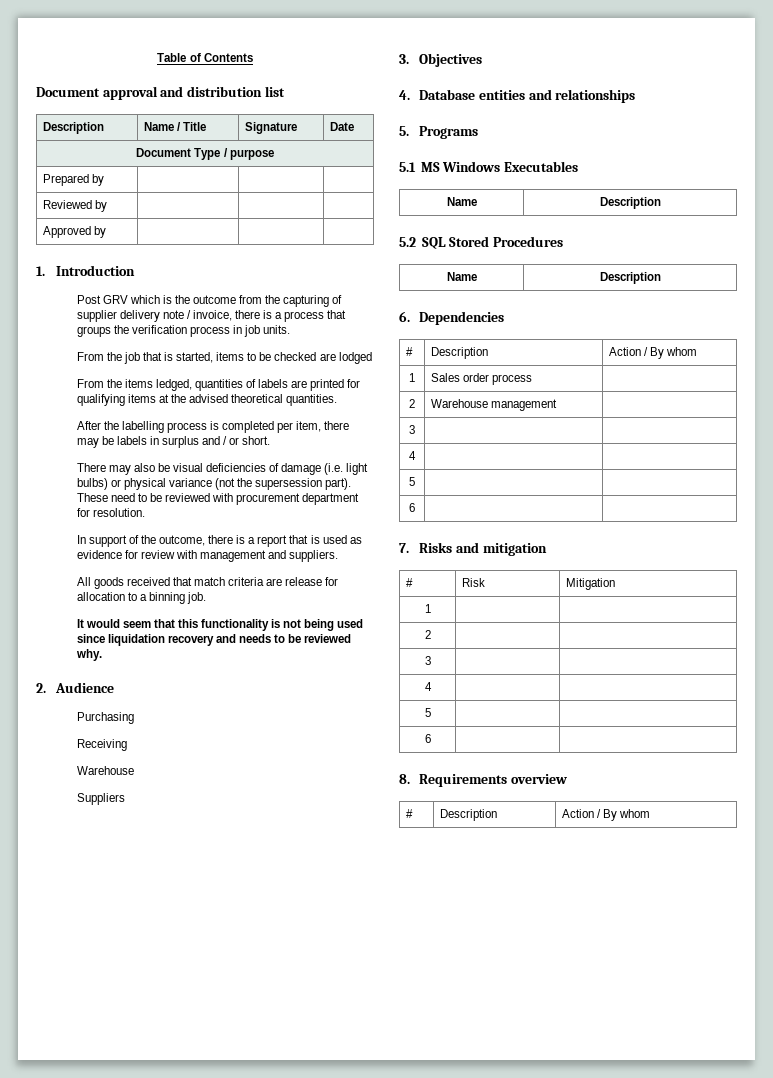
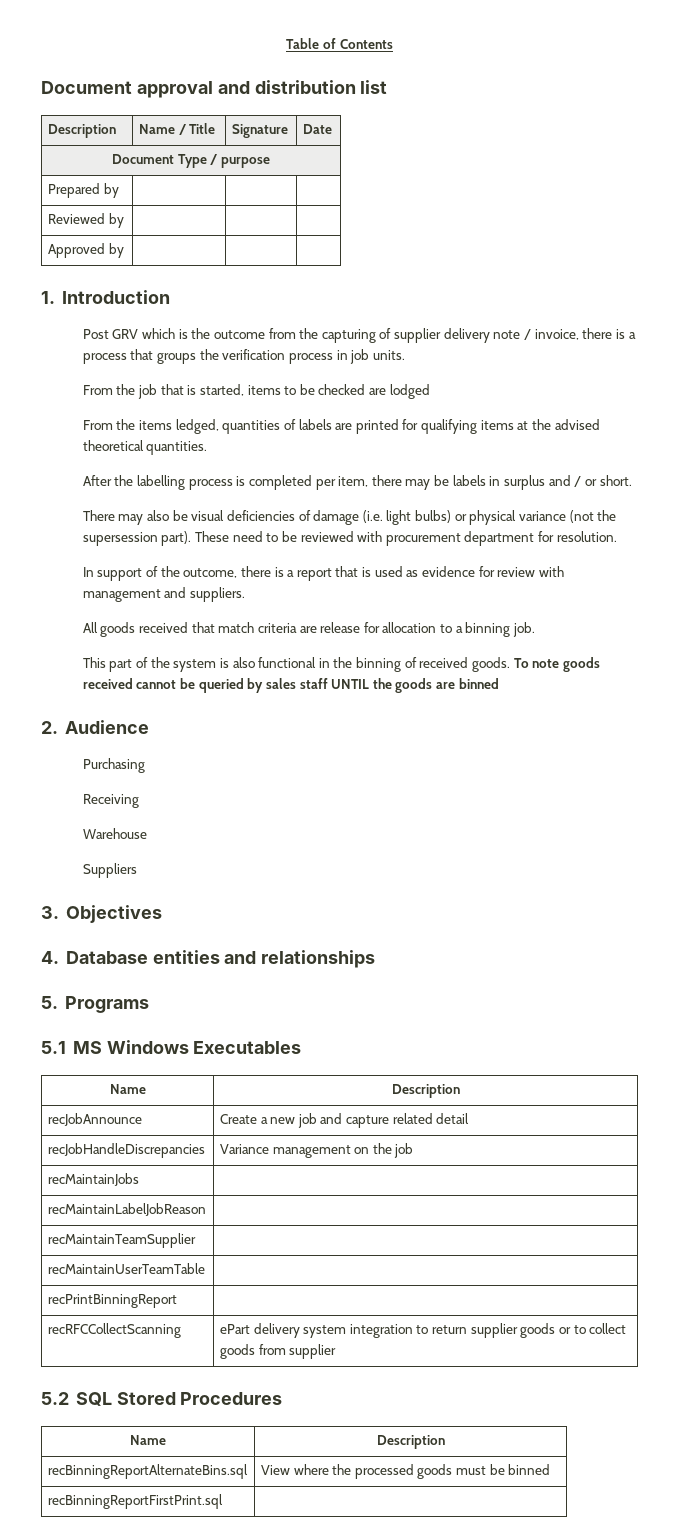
- It would seem that this functionality is not being used since liquidation recovery and needs to be reviewed why.
+ This part of the system is also functional in the binning of received goods. To note goods received cannot be queried by sales staff UNTIL the goods are binned
+ recJobAnnounce | Create a new job and capture related detail
+ recJobHandleDiscrepancies | Variance management on the job
+ recMaintainJobs |
+ recMaintainLabelJobReason |
+ recMaintainTeamSupplier |
+ recMaintainUserTeamTable |
+ recPrintBinningReport |
+ recRFCCollectScanning | ePart delivery system integration to return supplier goods or to collect goods from supplier
- 6. Dependencies
- # | Description | Action / By whom
- 1 | Sales order process |
- 2 | Warehouse management |
- 3 | |
- 4 | |
- 5 | |
- 6 | |
- 7. Risks and mitigation
- # | Risk | Mitigation
- 1 | |
- 2 | |
- 3 | |
- 4 | |
- 5 | |
- 6 | |
- 8. Requirements overview
- # | Description | Action / By whom
+ recBinningReportAlternateBins.sql | View where the processed goods must be binned
+ recBinningReportFirstPrint.sql |

